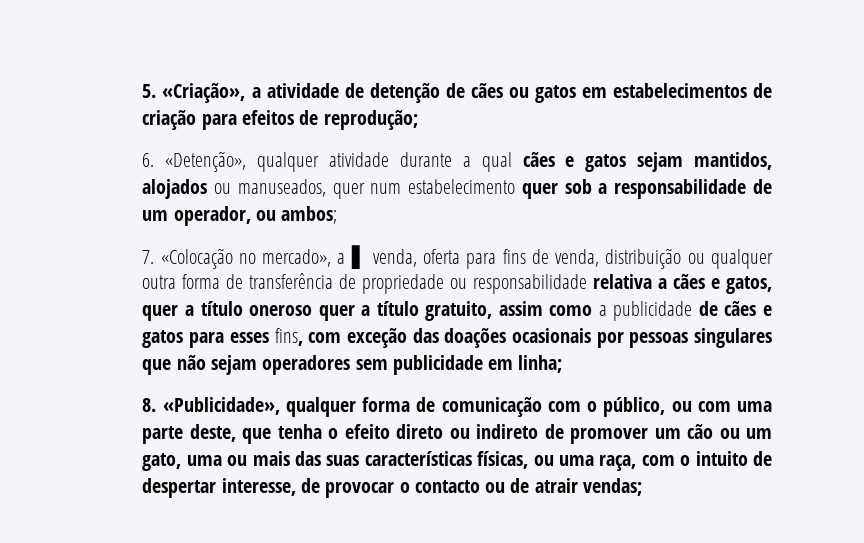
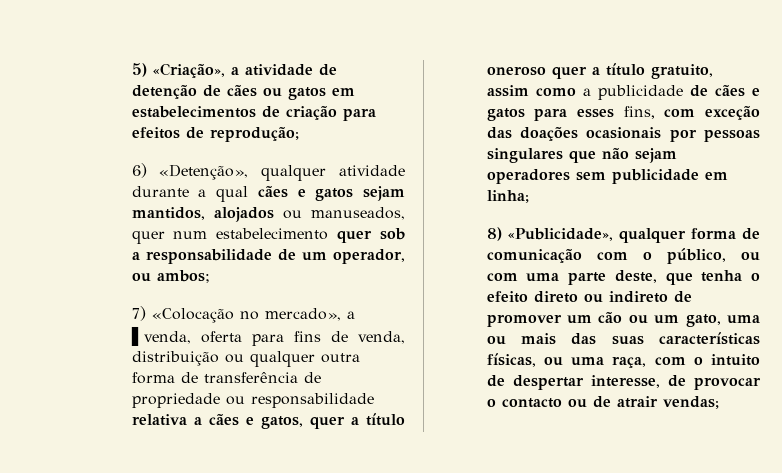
- 5. «Criação», a atividade de detenção de cães ou gatos em estabelecimentos de criação para efeitos de reprodução;
+ 5) «Criação», a atividade de detenção de cães ou gatos em estabelecimentos de criação para efeitos de reprodução;
- 6. «Detenção», qualquer atividade durante a qual cães e gatos sejam mantidos, alojados ou manuseados, quer num estabelecimento quer sob a responsabilidade de um operador, ou ambos;
+ 6) «Detenção», qualquer atividade durante a qual cães e gatos sejam mantidos, alojados ou manuseados, quer num estabelecimento quer sob a responsabilidade de um operador, ou ambos;
- 7. «Colocação no mercado», a ▌ venda, oferta para fins de venda, distribuição ou qualquer outra forma de transferência de propriedade ou responsabilidade relativa a cães e gatos, quer a título oneroso quer a título gratuito, assim como a publicidade de cães e gatos para esses fins, com exceção das doações ocasionais por pessoas singulares que não sejam operadores sem publicidade em linha;
+ 7) «Colocação no mercado», a ▌venda, oferta para fins de venda, distribuição ou qualquer outra forma de transferência de propriedade ou responsabilidade relativa a cães e gatos, quer a título oneroso quer a título gratuito, assim como a publicidade de cães e gatos para esses fins, com exceção das doações ocasionais por pessoas singulares que não sejam operadores sem publicidade em linha;
- 8. «Publicidade», qualquer forma de comunicação com o público, ou com uma parte deste, que tenha o efeito direto ou indireto de promover um cão ou um gato, uma ou mais das suas características físicas, ou uma raça, com o intuito de despertar interesse, de provocar o contacto ou de atrair vendas;
+ 8) «Publicidade», qualquer forma de comunicação com o público, ou com uma parte deste, que tenha o efeito direto ou indireto de promover um cão ou um gato, uma ou mais das suas características físicas, ou uma raça, com o intuito de despertar interesse, de provocar o contacto ou de atrair vendas;

